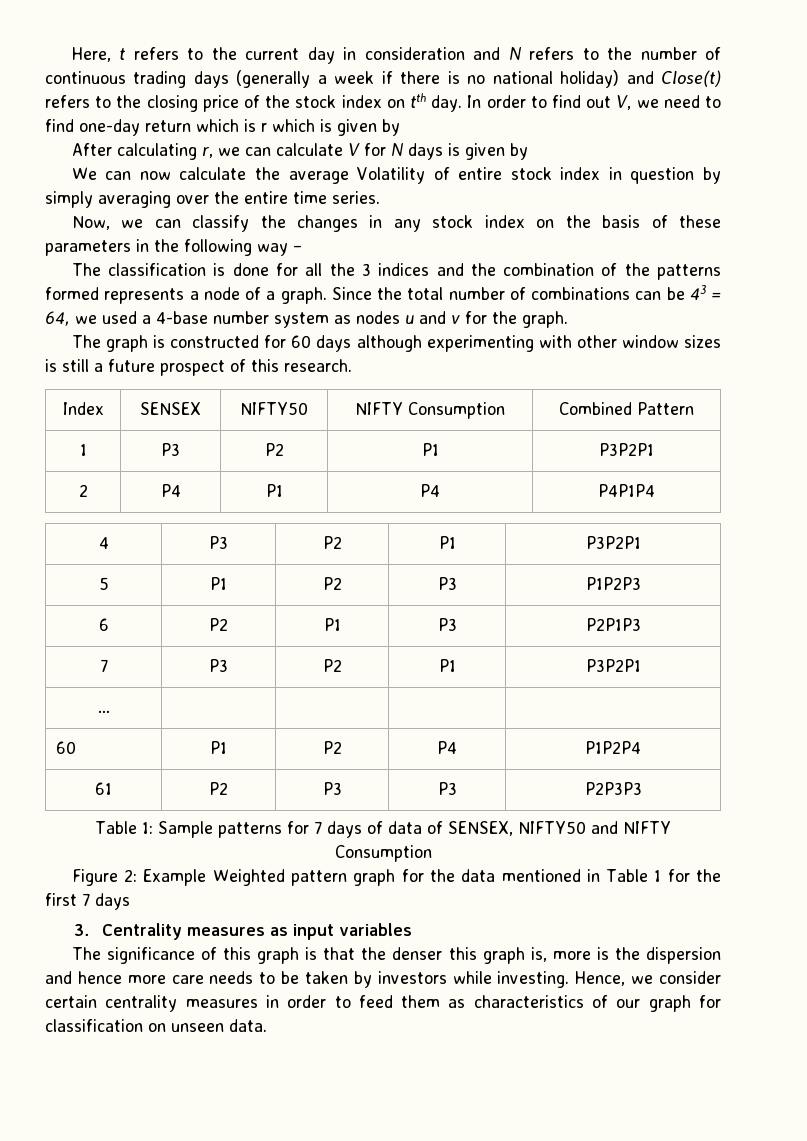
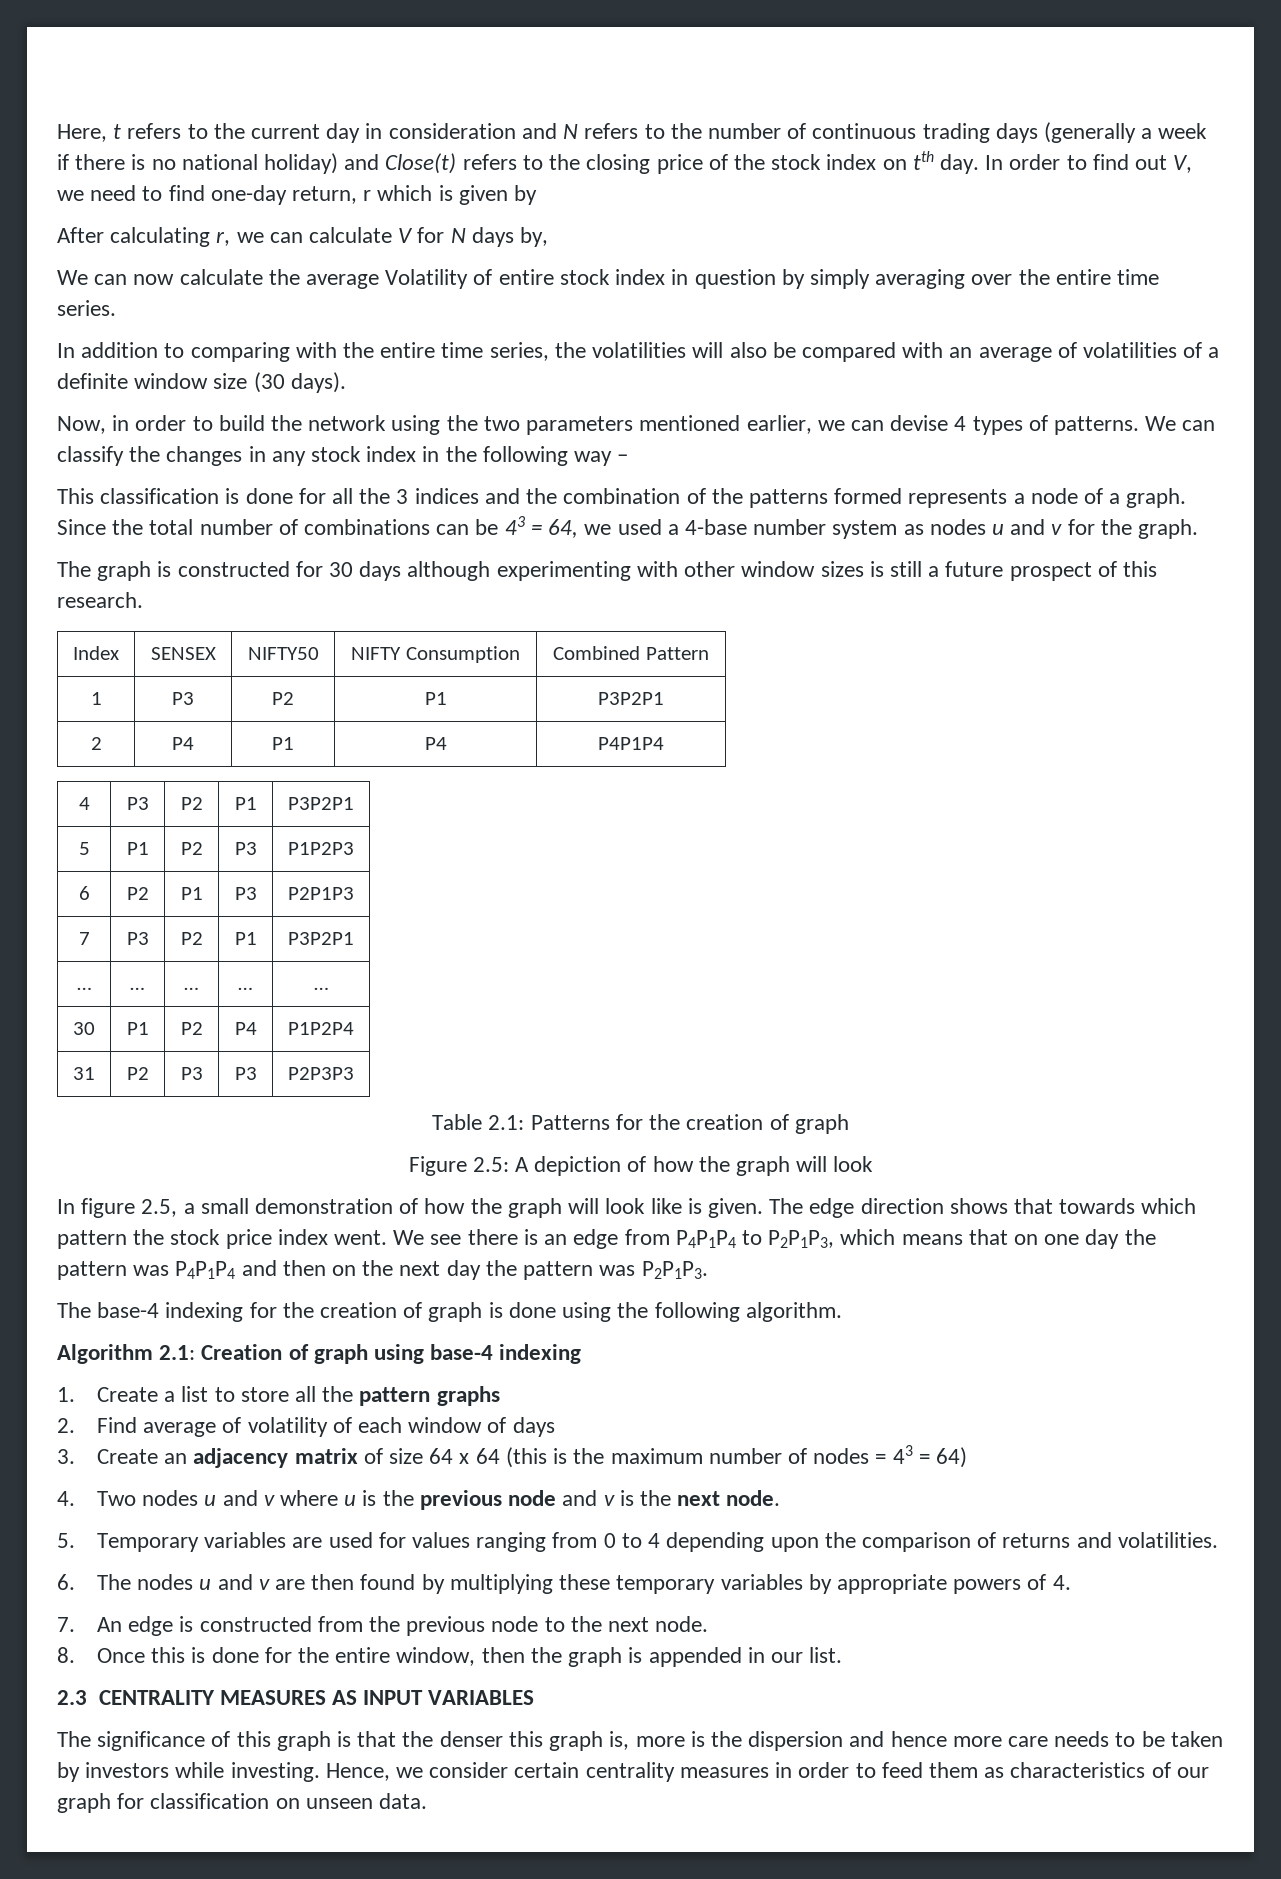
- In order to find out V, we need to find one-day return which is r which is given by
+ In order to find out V, we need to find one-day return, r which is given by
- After calculating r, we can calculate V for N days is given by
+ After calculating r, we can calculate V for N days by,
- Now, we can classify the changes in any stock index on the basis of these parameters in the following way –
+ In addition to comparing with the entire time series, the volatilities will also be compared with an average of volatilities of a definite window size (30 days).
+ Now, in order to build the network using the two parameters mentioned earlier, we can devise 4 types of patterns. We can classify the changes in any stock index in the following way –
- The classification is done for all the 3 indices and the combination of the patterns formed represents a node of a graph.
+ This classification is done for all the 3 indices and the combination of the patterns formed represents a node of a graph.
- The graph is constructed for 60 days although experimenting with other window sizes is still a future prospect of this research.
+ The graph is constructed for 30 days although experimenting with other window sizes is still a future prospect of this research.
- … | | | |
- 60 | P1 | P2 | P4 | P1P2P4
+ … | … | … | … | …
+ 30 | P1 | P2 | P4 | P1P2P4
- 61 | P2 | P3 | P3 | P2P3P3
+ 31 | P2 | P3 | P3 | P2P3P3
- Table 1: Sample patterns for 7 days of data of SENSEX, NIFTY50 and NIFTY Consumption
- Figure 2: Example Weighted pattern graph for the data mentioned in Table 1 for the first 7 days
- 3. Centrality measures as input variables
+ Table 2.1: Patterns for the creation of graph
+ Figure 2.5: A depiction of how the graph will look
+ In figure 2.5, a small demonstration of how the graph will look like is given. The edge direction shows that towards which pattern the stock price index went. We see there is an edge from P4P1P4 to P2P1P3, which means that on one day the pattern was P4P1P4 and then on the next day the pattern was P2P1P3.
+ The base-4 indexing for the creation of graph is done using the following algorithm.
+ Algorithm 2.1: Creation of graph using base-4 indexing
+ 1. Create a list to store all the pattern graphs
+ 2. Find average of volatility of each window of days
+ 3. Create an adjacency matrix of size 64 x 64 (this is the maximum number of nodes = 43 = 64)
+ 4. Two nodes u and v where u is the previous node and v is the next node.
+ 5. Temporary variables are used for values ranging from 0 to 4 depending upon the comparison of returns and volatilities.
+ 6. The nodes u and v are then found by multiplying these temporary variables by appropriate powers of 4.
+ 7. An edge is constructed from the previous node to the next node.
+ 8. Once this is done for the entire window, then the graph is appended in our list.
+ 2.3 CENTRALITY MEASURES AS INPUT VARIABLES

